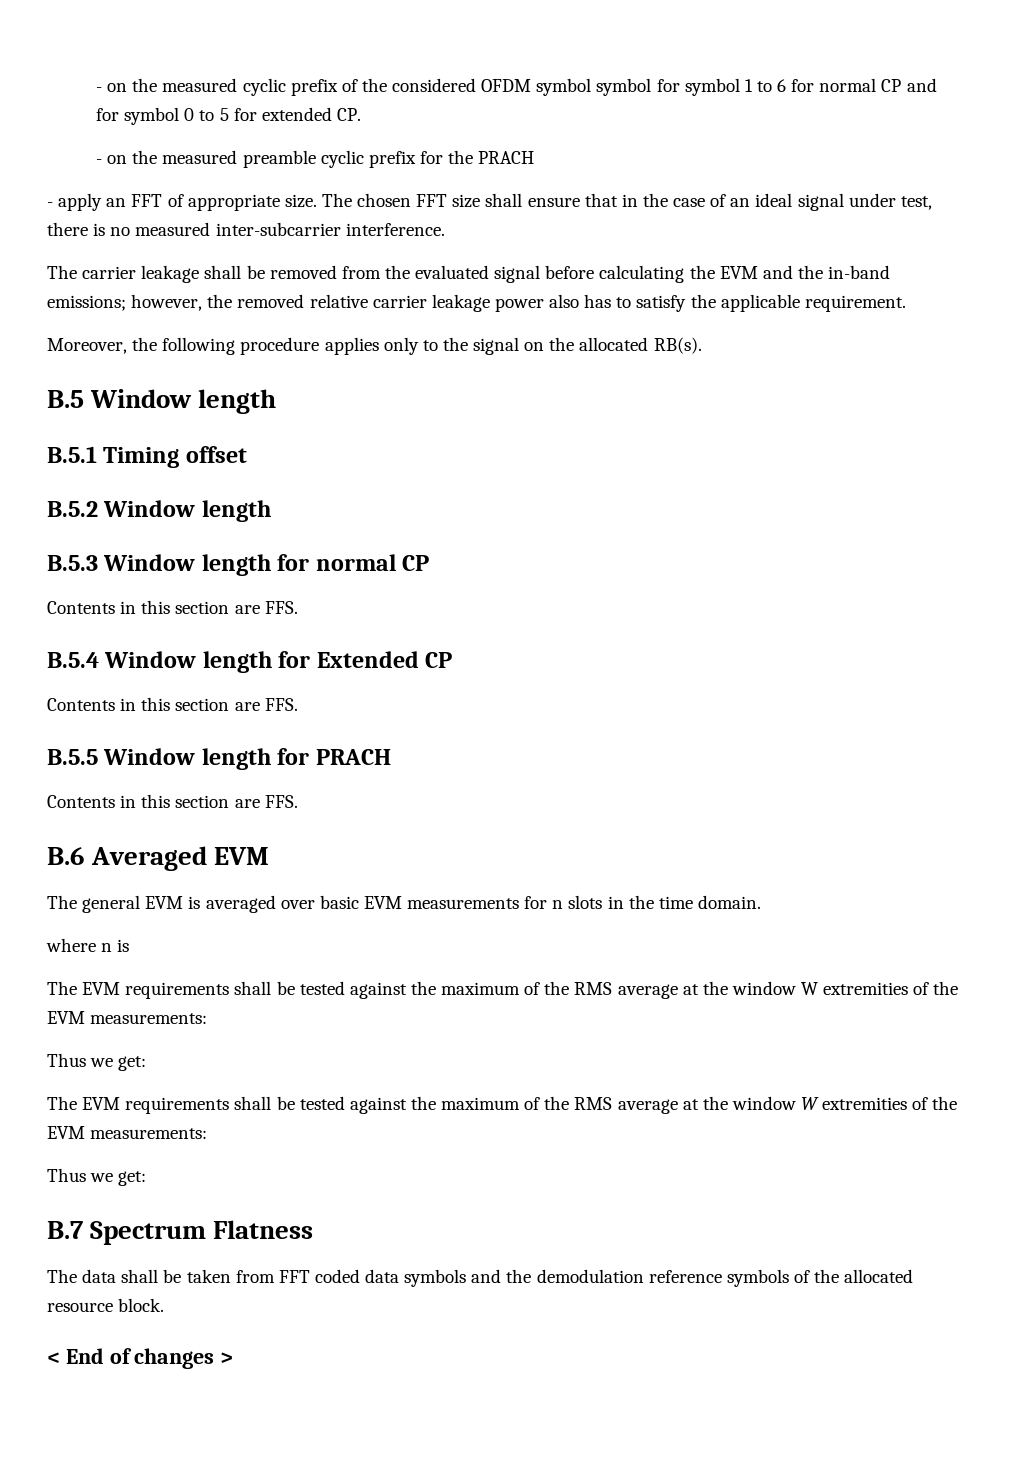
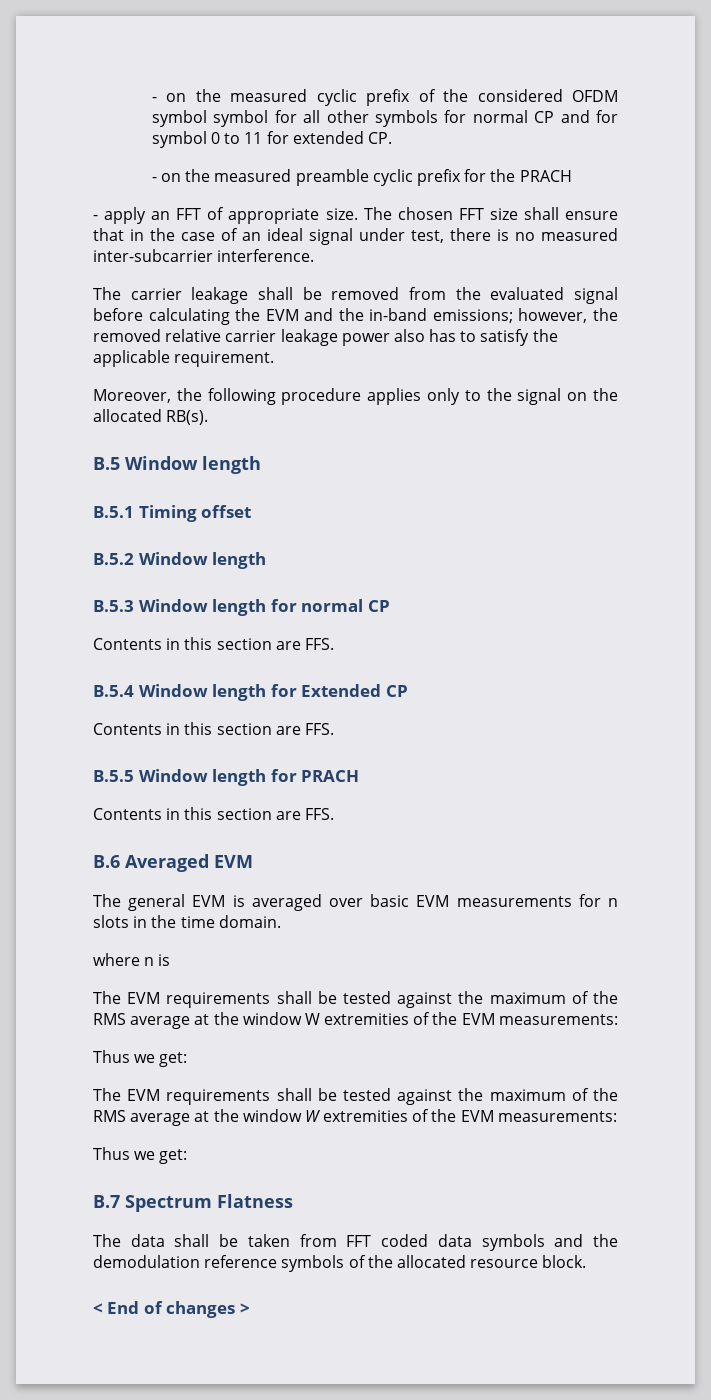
- - on the measured cyclic prefix of the considered OFDM symbol symbol for symbol 1 to 6 for normal CP and for symbol 0 to 5 for extended CP.
+ - on the measured cyclic prefix of the considered OFDM symbol symbol for all other symbols for normal CP and for symbol 0 to 11 for extended CP.

